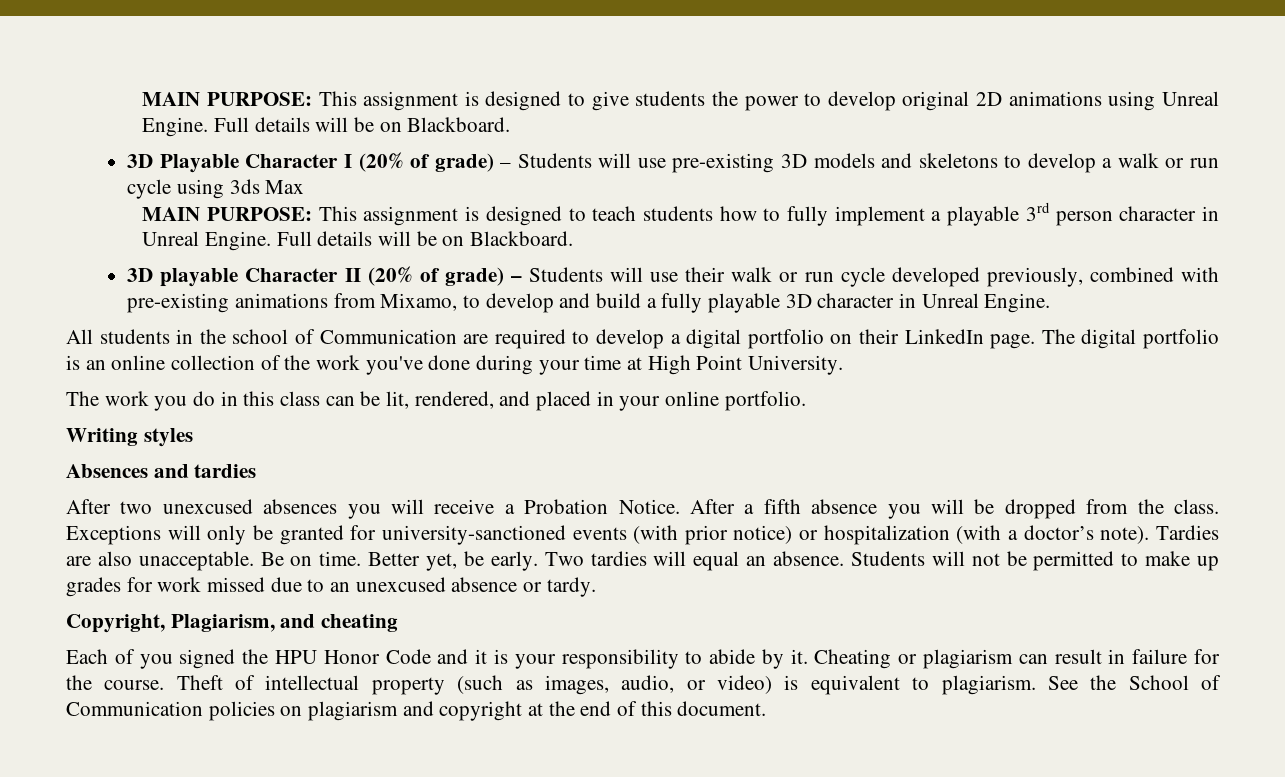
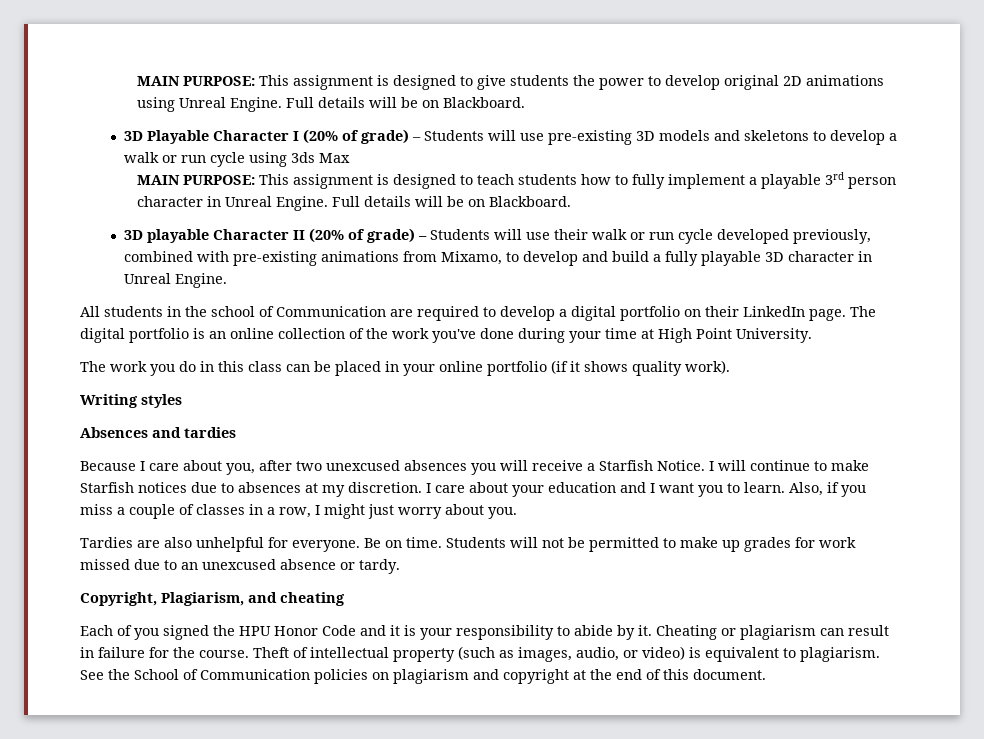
- The work you do in this class can be lit, rendered, and placed in your online portfolio.
+ The work you do in this class can be placed in your online portfolio (if it shows quality work).
- After two unexcused absences you will receive a Probation Notice. After a fifth absence you will be dropped from the class. Exceptions will only be granted for university-sanctioned events (with prior notice) or hospitalization (with a doctor’s note). Tardies are also unacceptable. Be on time. Better yet, be early. Two tardies will equal an absence.
+ Because I care about you, after two unexcused absences you will receive a Starfish Notice. I will continue to make Starfish notices due to absences at my discretion. I care about your education and I want you to learn. Also, if you miss a couple of classes in a row, I might just worry about you.
+ Tardies are also unhelpful for everyone. Be on time.

